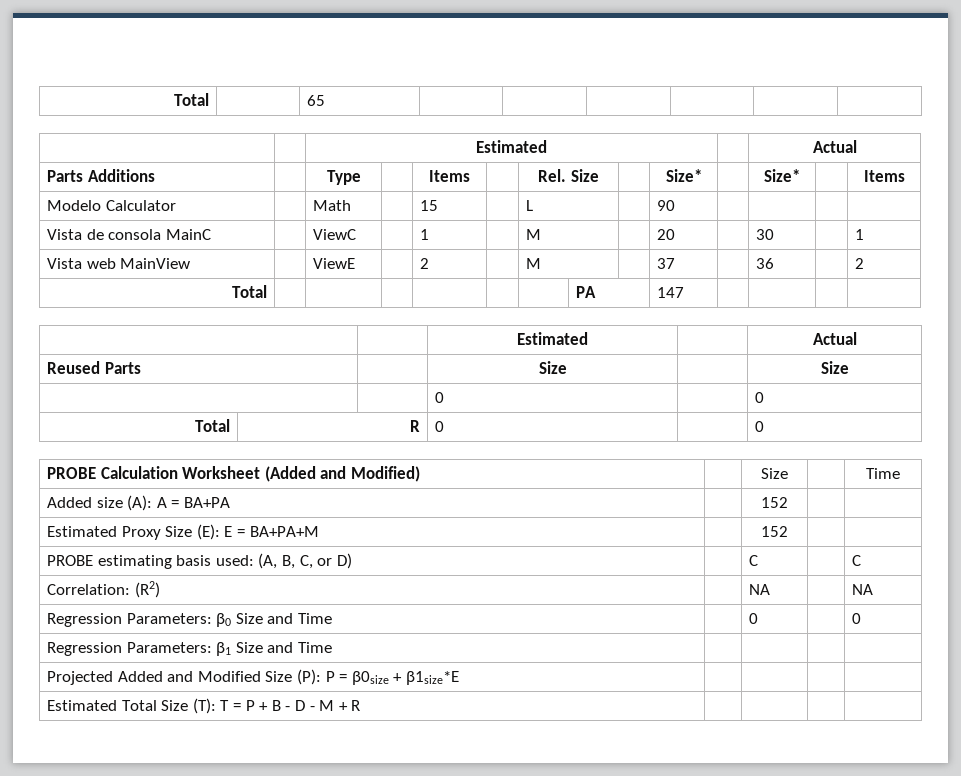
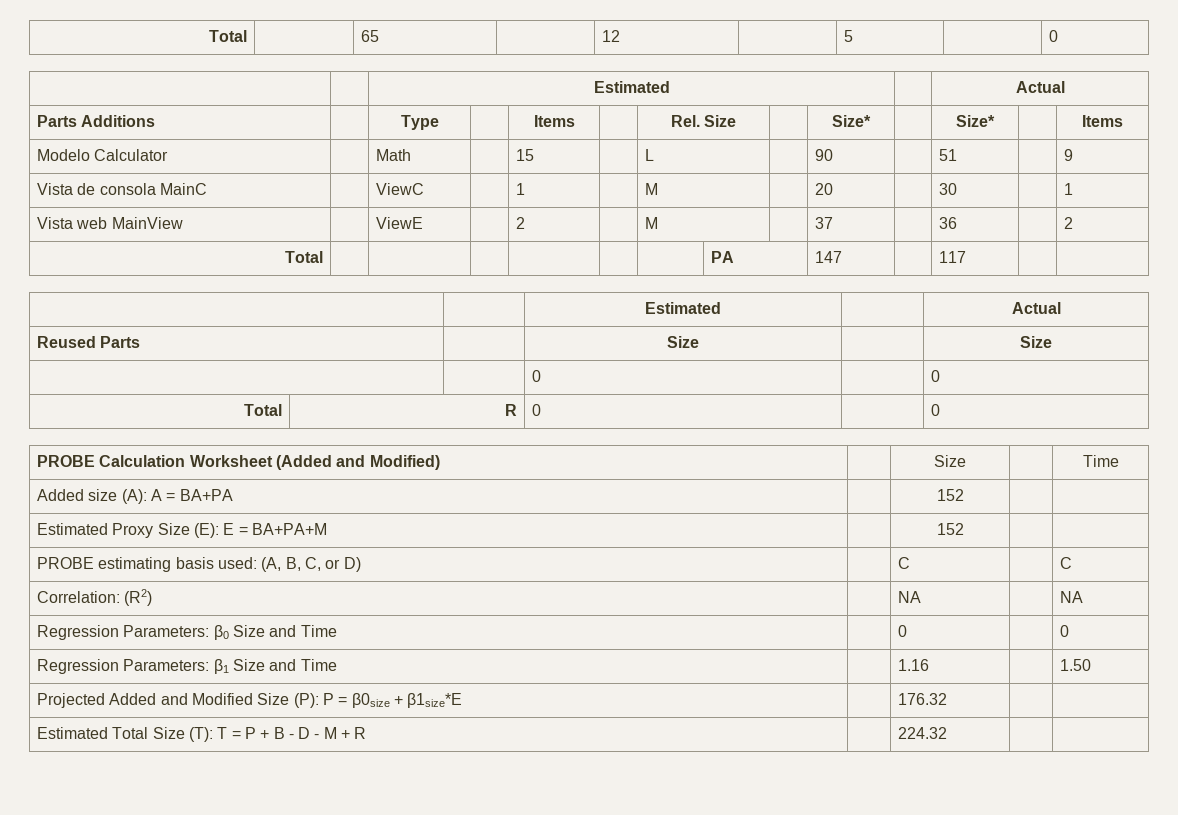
- Total | | 65 | | | | | |
+ Total | | 65 | | 12 | | 5 | | 0
- Modelo Calculator | | Math | | 15 | | L | | 90 | | | |
+ Modelo Calculator | | Math | | 15 | | L | | 90 | | 51 | | 9
- Total | | | | | | | PA | 147 | | | |
+ Total | | | | | | | PA | 147 | | 117 | |
- Regression Parameters: β1 Size and Time | | | |
+ Regression Parameters: β1 Size and Time | | 1.16 | | 1.50
- Projected Added and Modified Size (P): P = β0size + β1size*E | | | |
+ Projected Added and Modified Size (P): P = β0size + β1size*E | | 176.32 | |
- Estimated Total Size (T): T = P + B - D - M + R | | | |
+ Estimated Total Size (T): T = P + B - D - M + R | | 224.32 | |

